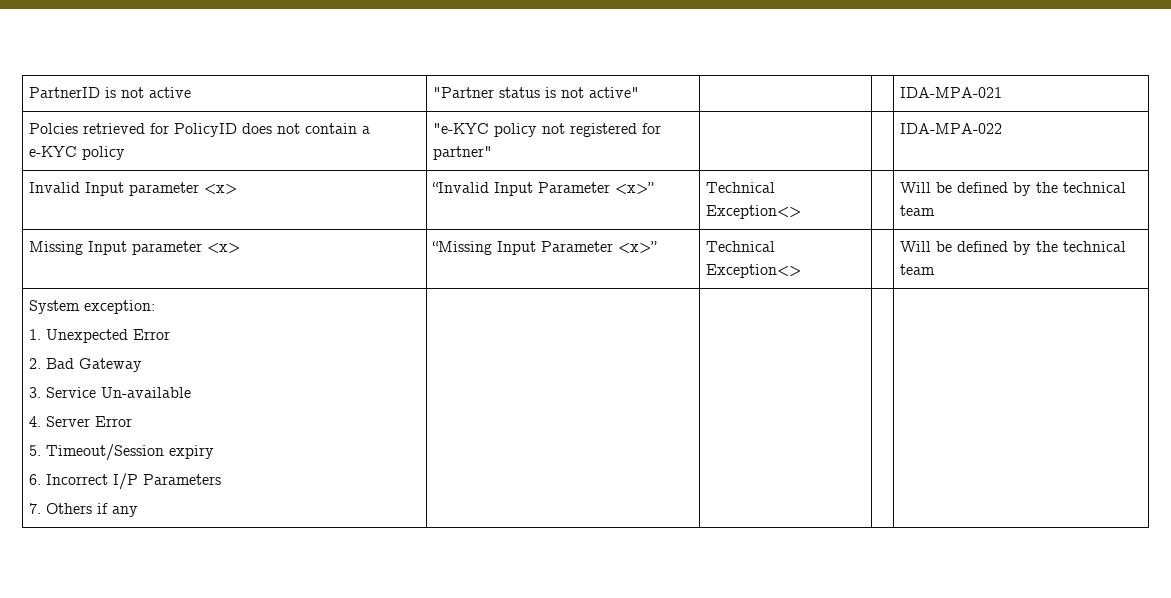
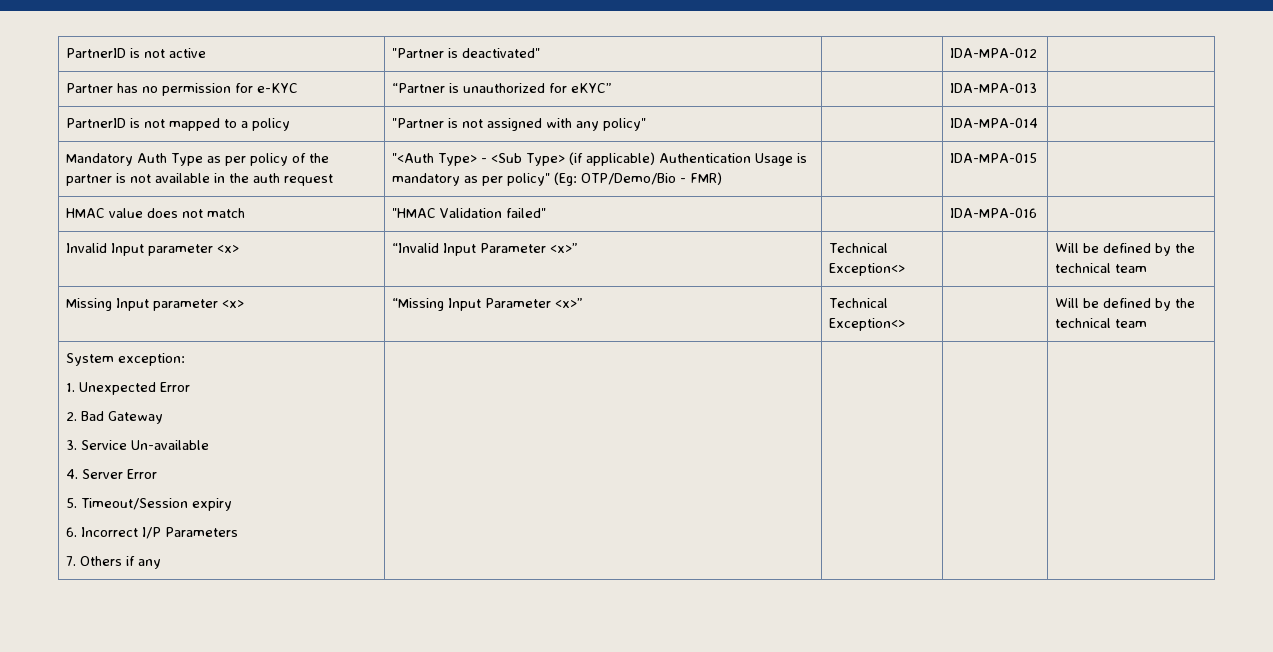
- PartnerID is not active | "Partner status is not active" | | | IDA-MPA-021
- Polcies retrieved for PolicyID does not contain a e-KYC policy | "e-KYC policy not registered for partner" | | | IDA-MPA-022
+ PartnerID is not active | "Partner is deactivated" | | IDA-MPA-012 |
+ Partner has no permission for e-KYC | “Partner is unauthorized for eKYC” | | IDA-MPA-013 |
+ PartnerID is not mapped to a policy | "Partner is not assigned with any policy" | | IDA-MPA-014 |
+ Mandatory Auth Type as per policy of the partner is not available in the auth request | "<Auth Type> - <Sub Type> (if applicable) Authentication Usage is mandatory as per policy" (Eg: OTP/Demo/Bio - FMR) | | IDA-MPA-015 |
+ HMAC value does not match | "HMAC Validation failed" | | IDA-MPA-016 |

